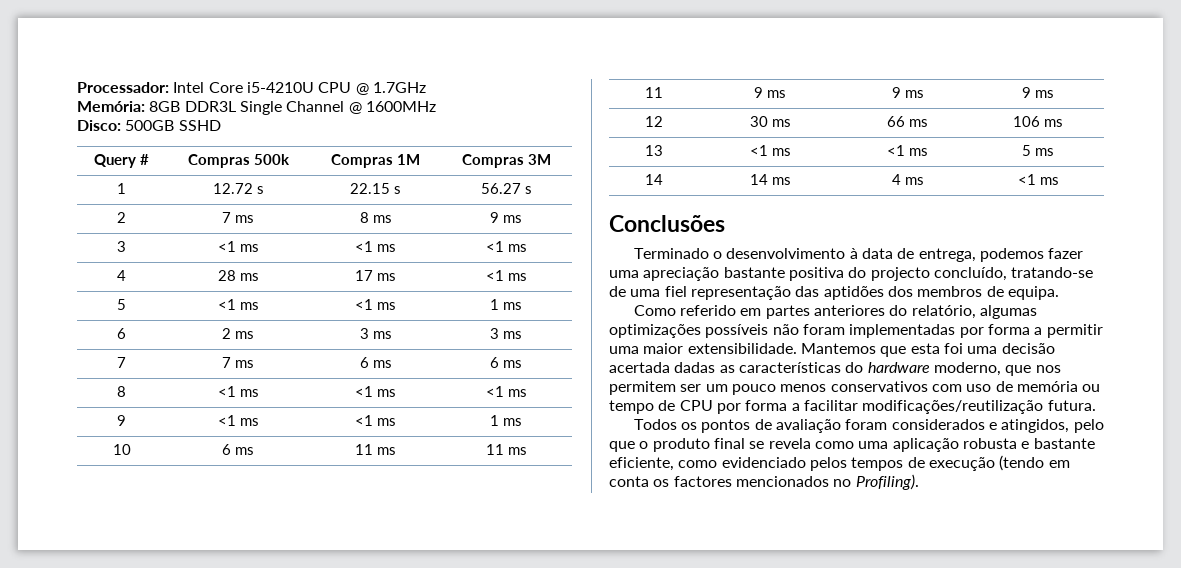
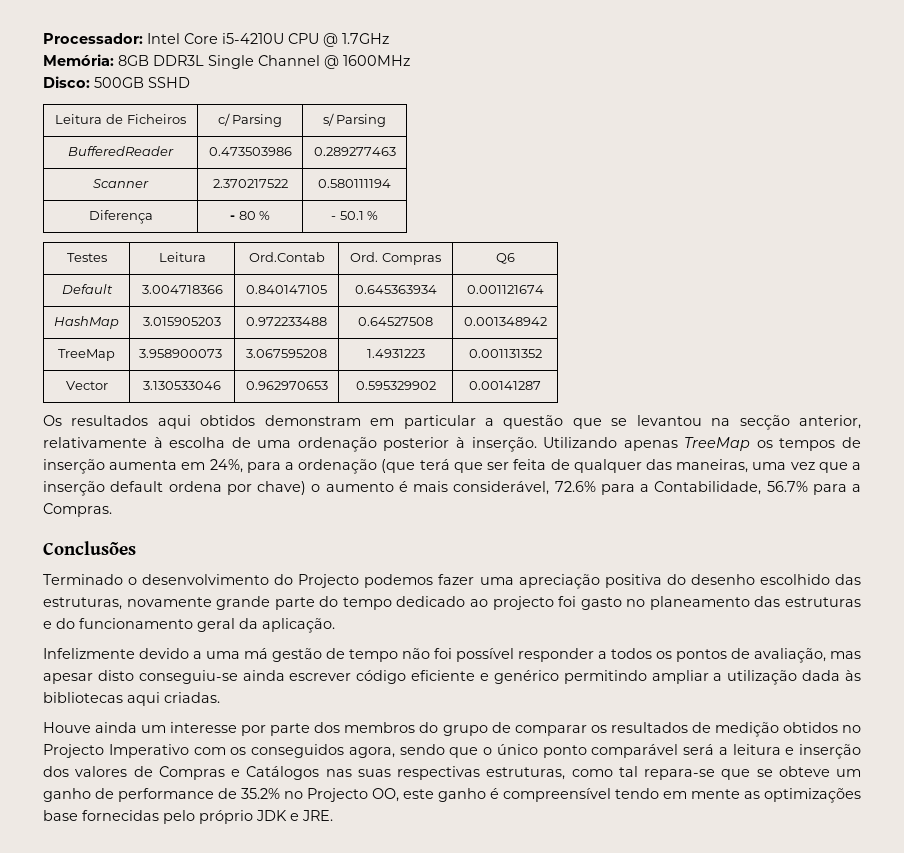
- Query # | Compras 500k | Compras 1M | Compras 3M
- 1 | 12.72 s | 22.15 s | 56.27 s
- 2 | 7 ms | 8 ms | 9 ms
- 3 | <1 ms | <1 ms | <1 ms
- 4 | 28 ms | 17 ms | <1 ms
- 5 | <1 ms | <1 ms | 1 ms
- 6 | 2 ms | 3 ms | 3 ms
- 7 | 7 ms | 6 ms | 6 ms
- 8 | <1 ms | <1 ms | <1 ms
- 9 | <1 ms | <1 ms | 1 ms
- 10 | 6 ms | 11 ms | 11 ms
- 11 | 9 ms | 9 ms | 9 ms
- 12 | 30 ms | 66 ms | 106 ms
- 13 | <1 ms | <1 ms | 5 ms
- 14 | 14 ms | 4 ms | <1 ms
+ Leitura de Ficheiros | c/ Parsing | s/ Parsing
+ BufferedReader | 0.473503986 | 0.289277463
+ Scanner | 2.370217522 | 0.580111194
+ Diferença | - 80 % | - 50.1 %
+ Testes | Leitura | Ord.Contab | Ord. Compras | Q6
+ Default | 3.004718366 | 0.840147105 | 0.645363934 | 0.001121674
+ HashMap | 3.015905203 | 0.972233488 | 0.64527508 | 0.001348942
+ TreeMap | 3.958900073 | 3.067595208 | 1.4931223 | 0.001131352
+ Vector | 3.130533046 | 0.962970653 | 0.595329902 | 0.00141287
+ Os resultados aqui obtidos demonstram em particular a questão que se levantou na secção anterior, relativamente à escolha de uma ordenação posterior à inserção. Utilizando apenas TreeMap os tempos de inserção aumenta em 24%, para a ordenação (que terá que ser feita de qualquer das maneiras, uma vez que a inserção default ordena por chave) o aumento é mais considerável, 72.6% para a Contabilidade, 56.7% para a Compras.
- Terminado o desenvolvimento à data de entrega, podemos fazer uma apreciação bastante positiva do projecto concluído, tratando-se de uma fiel representação das aptidões dos membros de equipa.
- Como referido em partes anteriores do relatório, algumas optimizações possíveis não foram implementadas por forma a permitir uma maior extensibilidade. Mantemos que esta foi uma decisão acertada dadas as características do hardware moderno, que nos permitem ser um pouco menos conservativos com uso de memória ou tempo de CPU por forma a facilitar modificações/reutilização futura.
- Todos os pontos de avaliação foram considerados e atingidos, pelo que o produto final se revela como uma aplicação robusta e bastante eficiente, como evidenciado pelos tempos de execução (tendo em conta os factores mencionados no Profiling).
+ Terminado o desenvolvimento do Projecto podemos fazer uma apreciação positiva do desenho escolhido das estruturas, novamente grande parte do tempo dedicado ao projecto foi gasto no planeamento das estruturas e do funcionamento geral da aplicação.
+ Infelizmente devido a uma má gestão de tempo não foi possível responder a todos os pontos de avaliação, mas apesar disto conseguiu-se ainda escrever código eficiente e genérico permitindo ampliar a utilização dada às bibliotecas aqui criadas.
+ Houve ainda um interesse por parte dos membros do grupo de comparar os resultados de medição obtidos no Projecto Imperativo com os conseguidos agora, sendo que o único ponto comparável será a leitura e inserção dos valores de Compras e Catálogos nas suas respectivas estruturas, como tal repara-se que se obteve um ganho de performance de 35.2% no Projecto OO, este ganho é compreensível tendo em mente as optimizações base fornecidas pelo próprio JDK e JRE.

